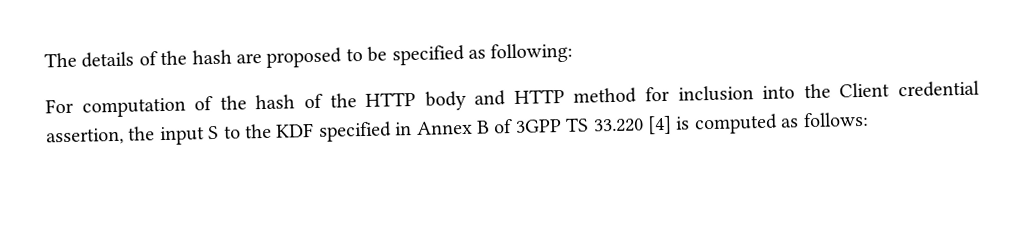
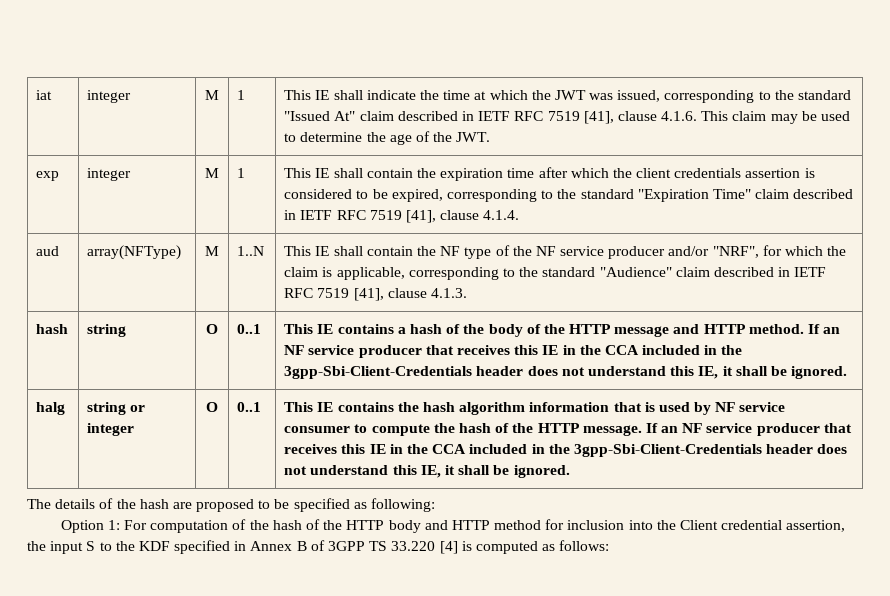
+ iat | integer | M | 1 | This IE shall indicate the time at which the JWT was issued, corresponding to the standard "Issued At" claim described in IETF RFC 7519 [41], clause 4.1.6. This claim may be used to determine the age of the JWT.
+ exp | integer | M | 1 | This IE shall contain the expiration time after which the client credentials assertion is considered to be expired, corresponding to the standard "Expiration Time" claim described in IETF RFC 7519 [41], clause 4.1.4.
+ aud | array(NFType) | M | 1..N | This IE shall contain the NF type of the NF service producer and/or "NRF", for which the claim is applicable, corresponding to the standard "Audience" claim described in IETF RFC 7519 [41], clause 4.1.3.
+ hash | string | O | 0..1 | This IE contains a hash of the body of the HTTP message and HTTP method. If an NF service producer that receives this IE in the CCA included in the 3gpp-Sbi-Client-Credentials header does not understand this IE, it shall be ignored.
+ halg | string or integer | O | 0..1 | This IE contains the hash algorithm information that is used by NF service consumer to compute the hash of the HTTP message. If an NF service producer that receives this IE in the CCA included in the 3gpp-Sbi-Client-Credentials header does not understand this IE, it shall be ignored.
- For computation of the hash of the HTTP body and HTTP method for inclusion into the Client credential assertion, the input S to the KDF specified in Annex B of 3GPP TS 33.220 [4] is computed as follows:
+ Option 1: For computation of the hash of the HTTP body and HTTP method for inclusion into the Client credential assertion, the input S to the KDF specified in Annex B of 3GPP TS 33.220 [4] is computed as follows:

